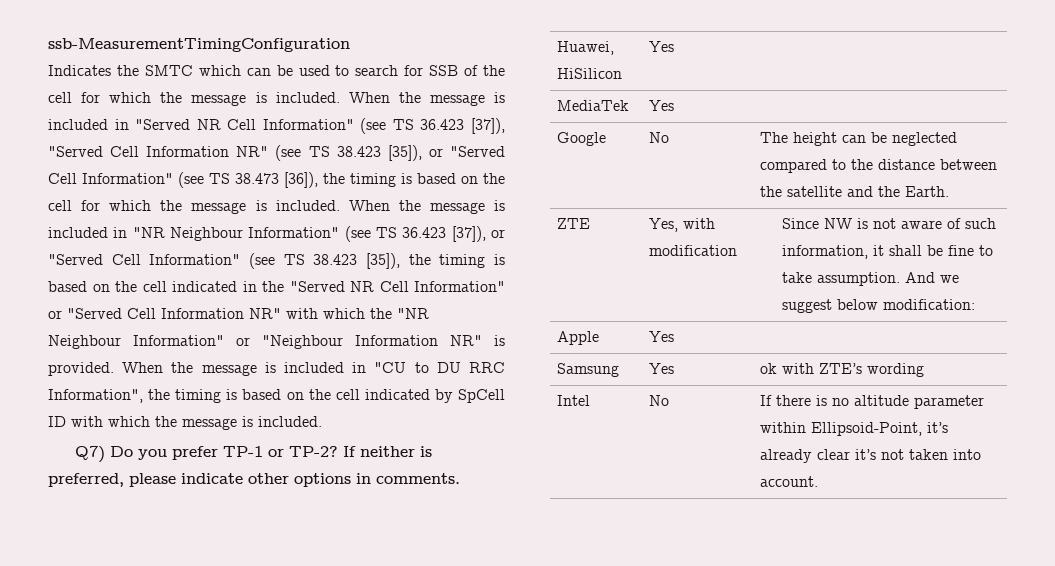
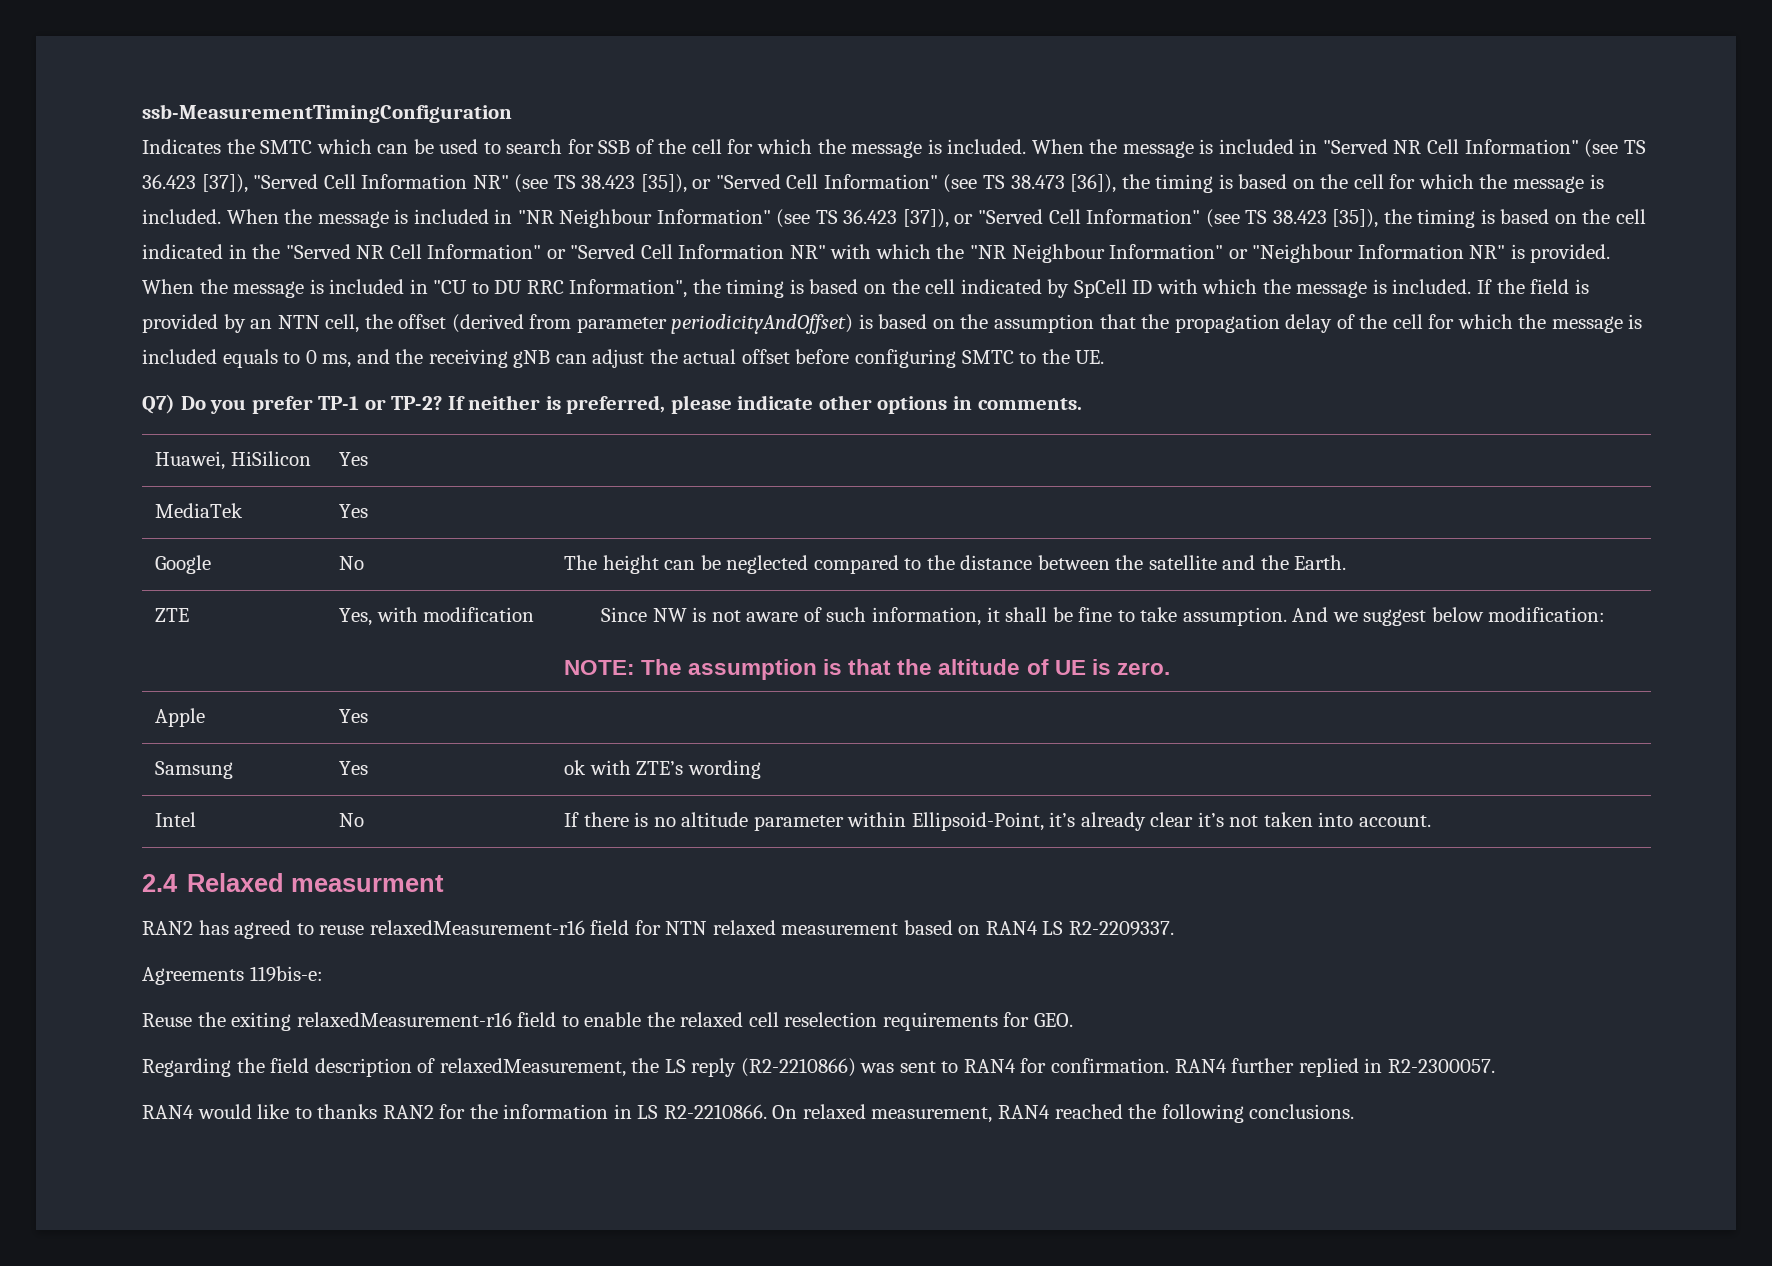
+ If the field is provided by an NTN cell, the offset (derived from parameter periodicityAndOffset) is based on the assumption that the propagation delay of the cell for which the message is included equals to 0 ms, and the receiving gNB can adjust the actual offset before configuring SMTC to the UE.
  ZTE | Yes, with modification | Since NW is not aware of such information, it shall be fine to take assumption. And we suggest below modification:
+ NOTE: The assumption is that the altitude of UE is zero.
+ 2.4 Relaxed measurment
+ RAN2 has agreed to reuse relaxedMeasurement-r16 field for NTN relaxed measurement based on RAN4 LS R2-2209337.
+ Agreements 119bis-e:
+ Reuse the exiting relaxedMeasurement-r16 field to enable the relaxed cell reselection requirements for GEO.
+ Regarding the field description of relaxedMeasurement, the LS reply (R2-2210866) was sent to RAN4 for confirmation. RAN4 further replied in R2-2300057.
+ RAN4 would like to thanks RAN2 for the information in LS R2-2210866. On relaxed measurement, RAN4 reached the following conclusions.

